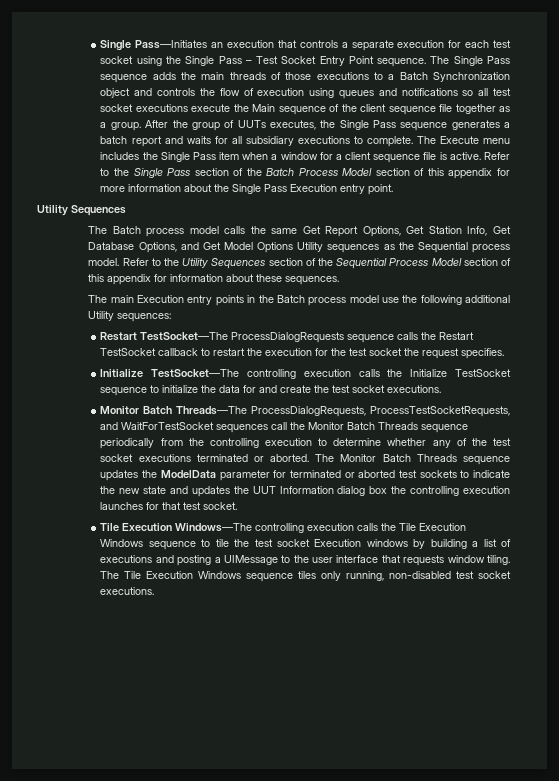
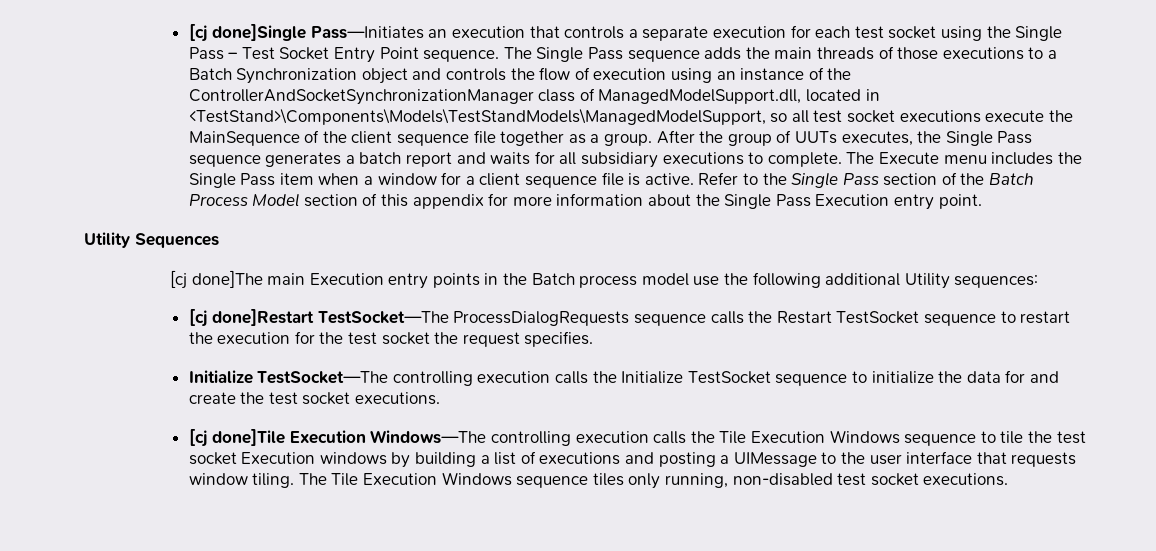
- Single Pass—Initiates an execution that controls a separate execution for each test socket using the Single Pass – Test Socket Entry Point sequence.
+ [cj done]Single Pass—Initiates an execution that controls a separate execution for each test socket using the Single Pass – Test Socket Entry Point sequence.
- The Single Pass sequence adds the main threads of those executions to a Batch Synchronization object and controls the flow of execution using queues and notifications so all test socket executions execute the Main sequence of the client sequence file together as a group.
+ The Single Pass sequence adds the main threads of those executions to a Batch Synchronization object and controls the flow of execution using an instance of the ControllerAndSocketSynchronizationManager class of ManagedModelSupport.dll, located in <TestStand>\Components\Models\TestStandModels\ManagedModelSupport, so all test socket executions execute the MainSequence of the client sequence file together as a group.
- The Batch process model calls the same Get Report Options, Get Station Info, Get Database Options, and Get Model Options Utility sequences as the Sequential process model. Refer to the Utility Sequences section of the Sequential Process Model section of this appendix for information about these sequences.
- The main Execution entry points in the Batch process model use the following additional Utility sequences:
+ [cj done]The main Execution entry points in the Batch process model use the following additional Utility sequences:
- Restart TestSocket—The ProcessDialogRequests sequence calls the Restart TestSocket callback to restart the execution for the test socket the request specifies.
+ [cj done]Restart TestSocket—The ProcessDialogRequests sequence calls the Restart TestSocket sequence to restart the execution for the test socket the request specifies.
- Monitor Batch Threads—The ProcessDialogRequests, ProcessTestSocketRequests, and WaitForTestSocket sequences call the Monitor Batch Threads sequence periodically from the controlling execution to determine whether any of the test socket executions terminated or aborted. The Monitor Batch Threads sequence updates the ModelData parameter for terminated or aborted test sockets to indicate the new state and updates the UUT Information dialog box the controlling execution launches for that test socket.
- Tile Execution Windows—The controlling execution calls the Tile Execution Windows sequence to tile the test socket Execution windows by building a list of executions and posting a UIMessage to the user interface that requests window tiling.
+ [cj done]Tile Execution Windows—The controlling execution calls the Tile Execution Windows sequence to tile the test socket Execution windows by building a list of executions and posting a UIMessage to the user interface that requests window tiling.

